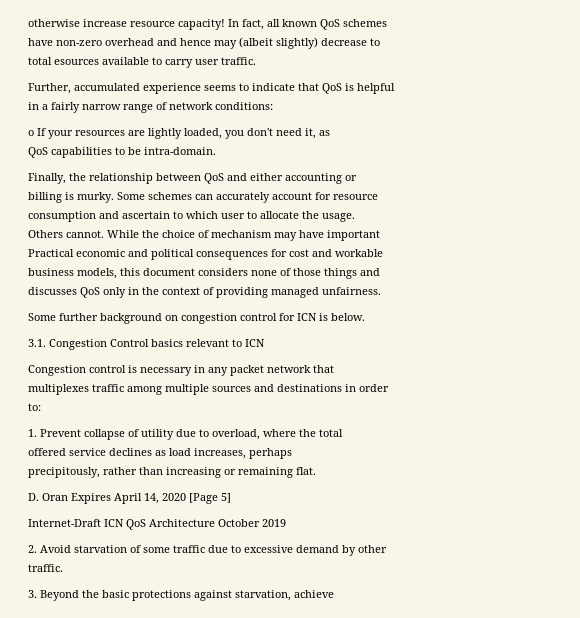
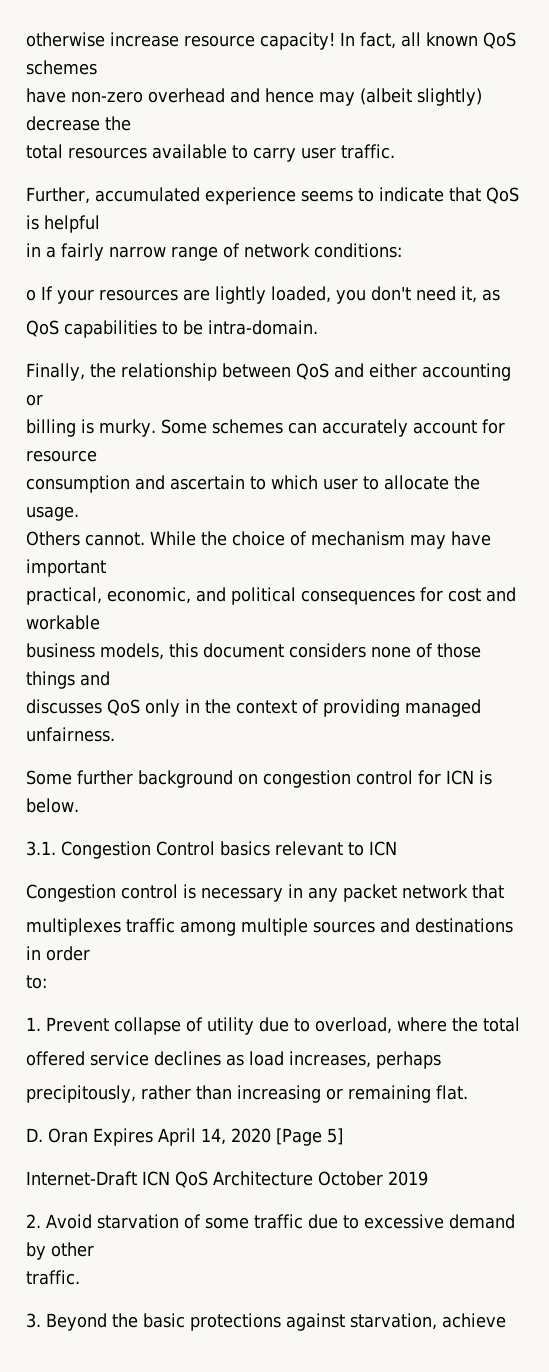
- have non-zero overhead and hence may (albeit slightly) decrease to
- total esources available to carry user traffic.
+ have non-zero overhead and hence may (albeit slightly) decrease the
+ total resources available to carry user traffic.
- Practical economic and political consequences for cost and workable
+ practical, economic, and political consequences for cost and workable

